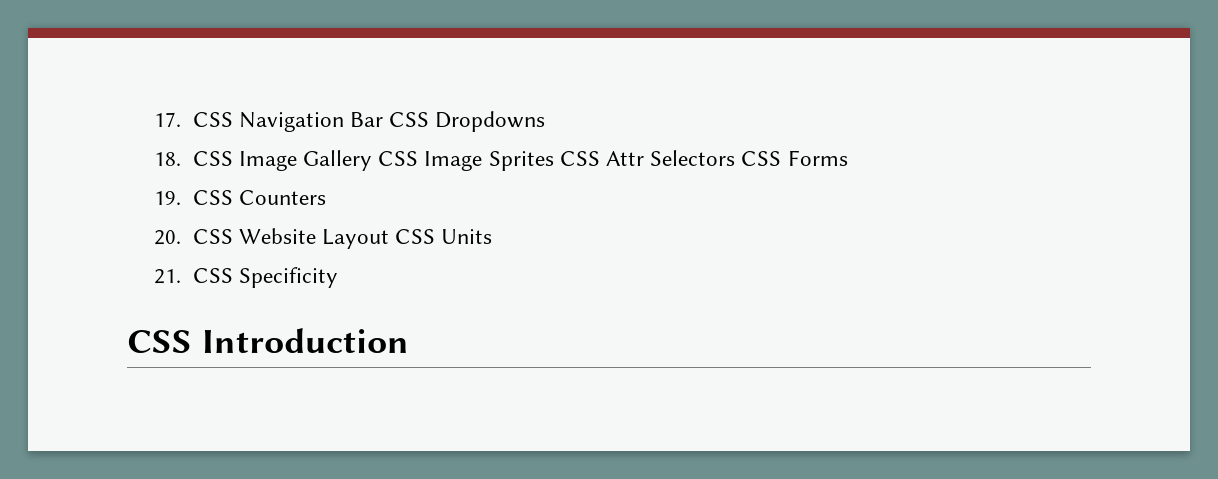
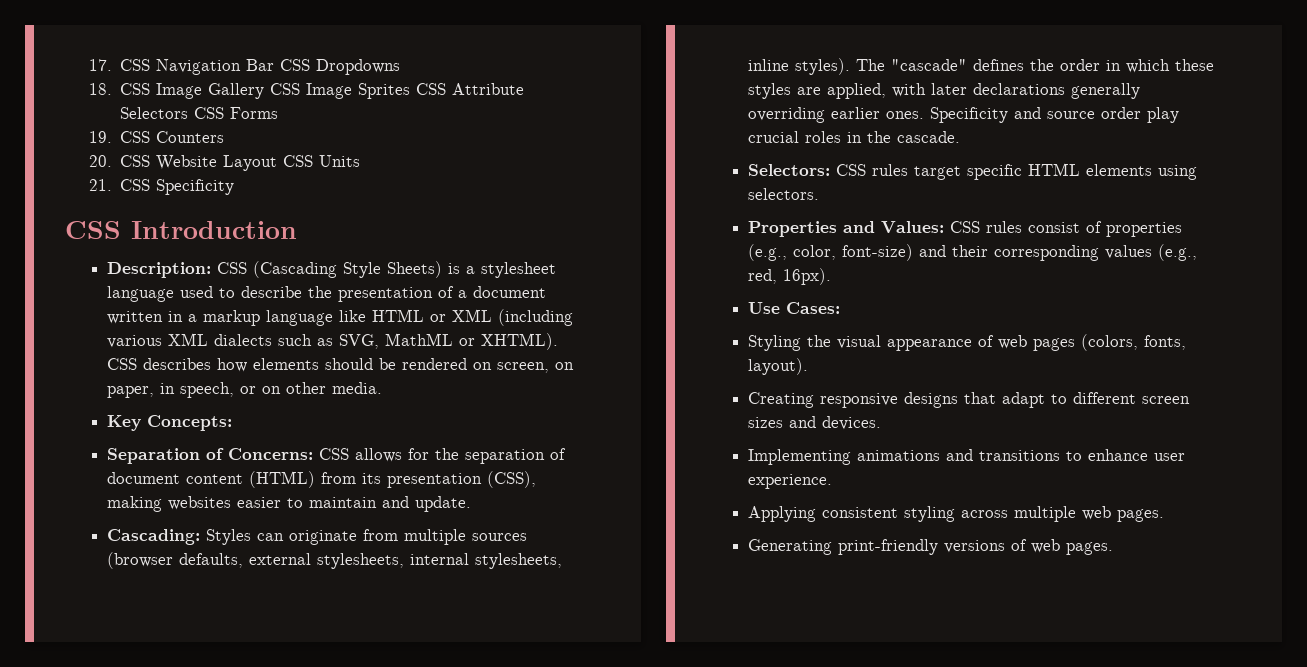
- 18. CSS Image Gallery CSS Image Sprites CSS Attr Selectors CSS Forms
+ 18. CSS Image Gallery CSS Image Sprites CSS Attribute Selectors CSS Forms
+ Description: CSS (Cascading Style Sheets) is a stylesheet language used to describe the presentation of a document written in a markup language like HTML or XML (including various XML dialects such as SVG, MathML or XHTML). CSS describes how elements should be rendered on screen, on paper, in speech, or on other media.
+ Key Concepts:
+ Separation of Concerns: CSS allows for the separation of document content (HTML) from its presentation (CSS), making websites easier to maintain and update.
+ Cascading: Styles can originate from multiple sources (browser defaults, external stylesheets, internal stylesheets, inline styles). The "cascade" defines the order in which these styles are applied, with later declarations generally overriding earlier ones. Specificity and source order play crucial roles in the cascade.
+ Selectors: CSS rules target specific HTML elements using selectors.
+ Properties and Values: CSS rules consist of properties (e.g., color, font-size) and their corresponding values (e.g., red, 16px).
+ Use Cases:
+ Styling the visual appearance of web pages (colors, fonts, layout).
+ Creating responsive designs that adapt to different screen sizes and devices.
+ Implementing animations and transitions to enhance user experience.
+ Applying consistent styling across multiple web pages.
+ Generating print-friendly versions of web pages.

